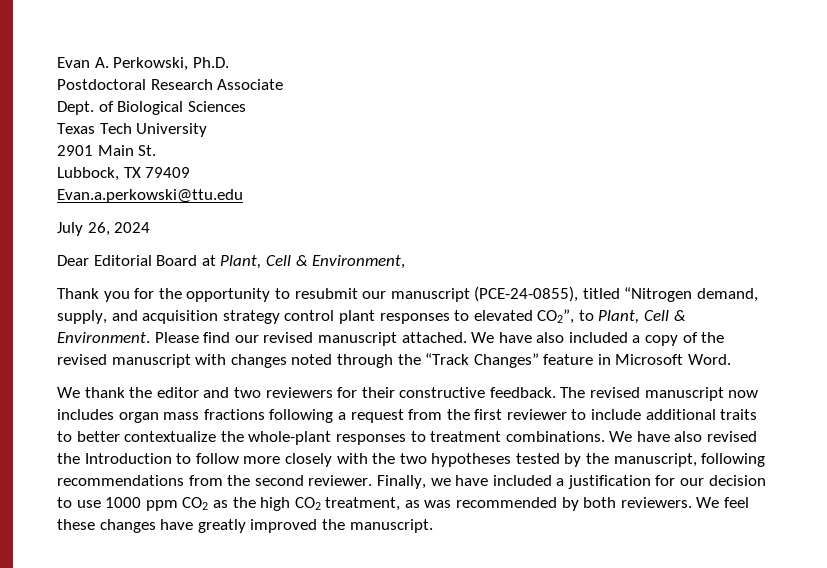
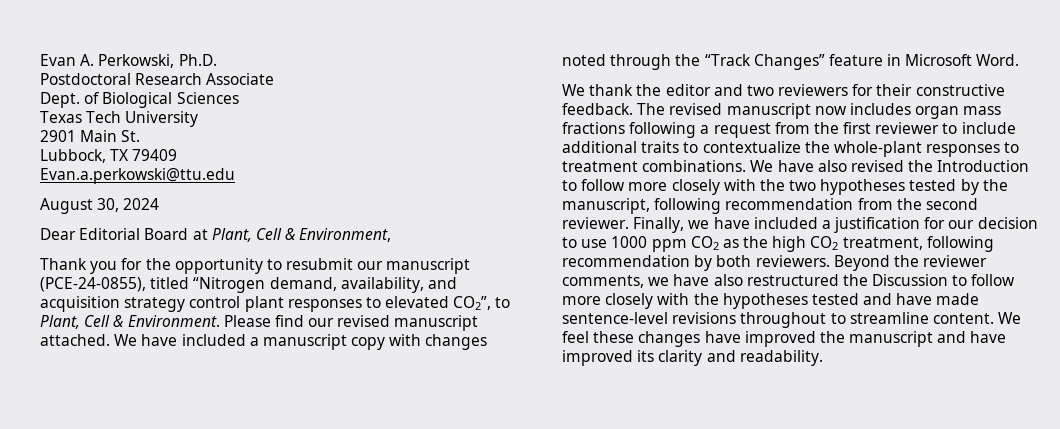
- July 26, 2024
+ August 30, 2024
- Thank you for the opportunity to resubmit our manuscript (PCE-24-0855), titled “Nitrogen demand, supply, and acquisition strategy control plant responses to elevated CO2”, to Plant, Cell & Environment.
+ Thank you for the opportunity to resubmit our manuscript (PCE-24-0855), titled “Nitrogen demand, availability, and acquisition strategy control plant responses to elevated CO2”, to Plant, Cell & Environment.
- We have also included a copy of the revised manuscript with changes noted through the “Track Changes” feature in Microsoft Word.
+ We have included a manuscript copy with changes noted through the “Track Changes” feature in Microsoft Word.
- The revised manuscript now includes organ mass fractions following a request from the first reviewer to include additional traits to better contextualize the whole-plant responses to treatment combinations.
+ The revised manuscript now includes organ mass fractions following a request from the first reviewer to include additional traits to contextualize the whole-plant responses to treatment combinations.
- We have also revised the Introduction to follow more closely with the two hypotheses tested by the manuscript, following recommendations from the second reviewer.
+ We have also revised the Introduction to follow more closely with the two hypotheses tested by the manuscript, following recommendation from the second reviewer.
- Finally, we have included a justification for our decision to use 1000 ppm CO2 as the high CO2 treatment, as was recommended by both reviewers.
+ Finally, we have included a justification for our decision to use 1000 ppm CO2 as the high CO2 treatment, following recommendation by both reviewers. Beyond the reviewer comments, we have also restructured the Discussion to follow more closely with the hypotheses tested and have made sentence-level revisions throughout to streamline content.
- We feel these changes have greatly improved the manuscript.
+ We feel these changes have improved the manuscript and have improved its clarity and readability.

